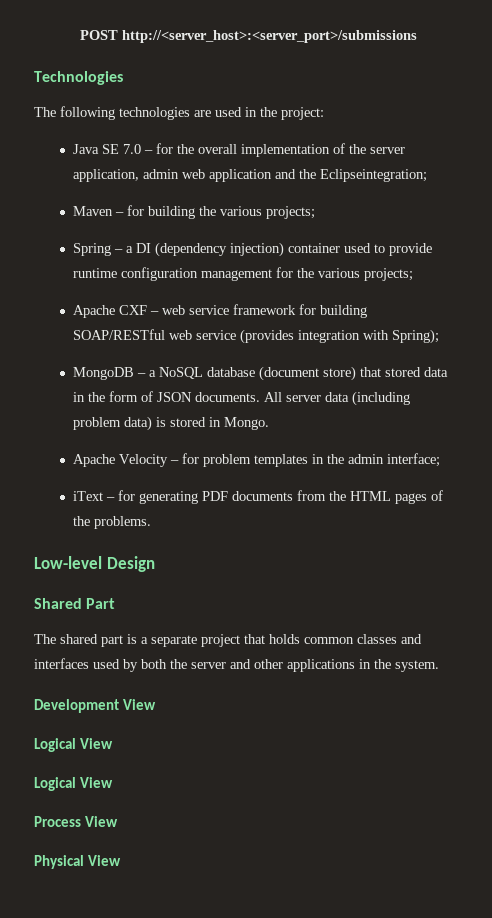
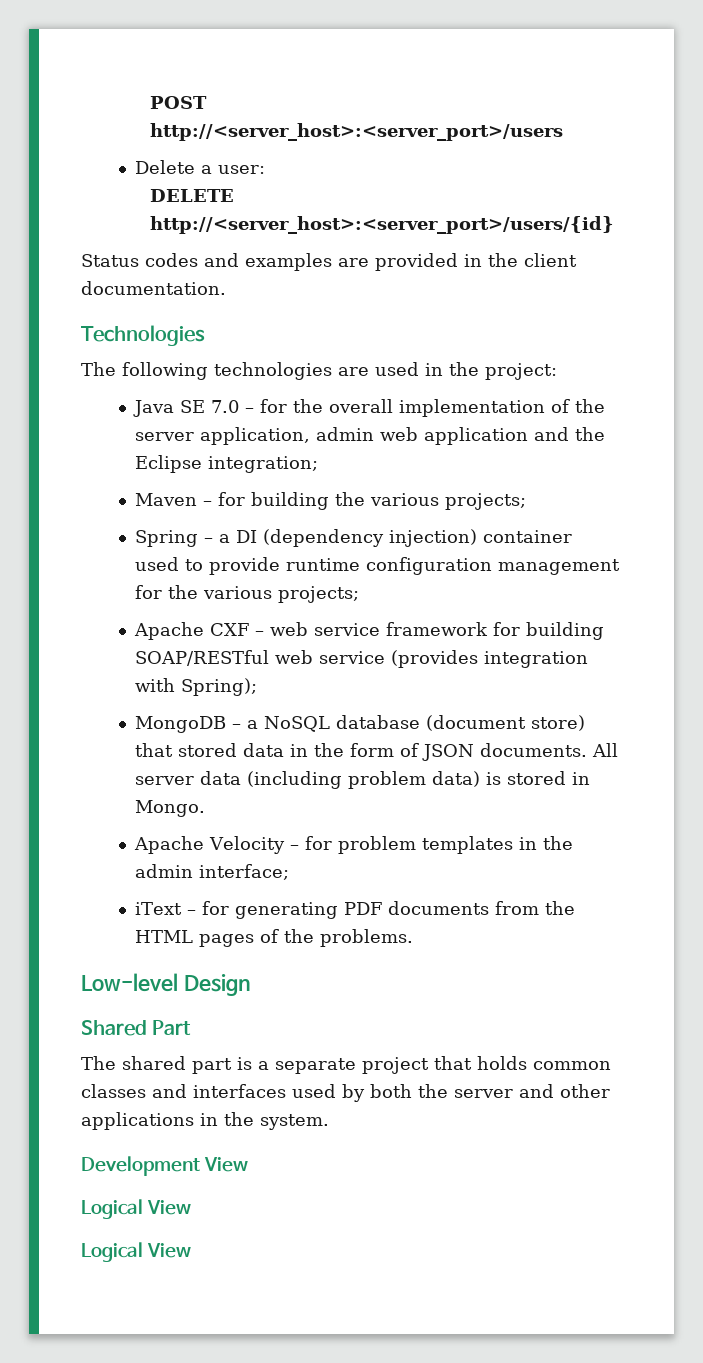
- POST http://<server_host>:<server_port>/submissions
+ POST http://<server_host>:<server_port>/users
+ Delete a user:
+ DELETE http://<server_host>:<server_port>/users/{id}
+ Status codes and examples are provided in the client documentation.
- Java SE 7.0 – for the overall implementation of the server application, admin web application and the Eclipseintegration;
+ Java SE 7.0 – for the overall implementation of the server application, admin web application and the Eclipse integration;
- Process View
- Physical View

